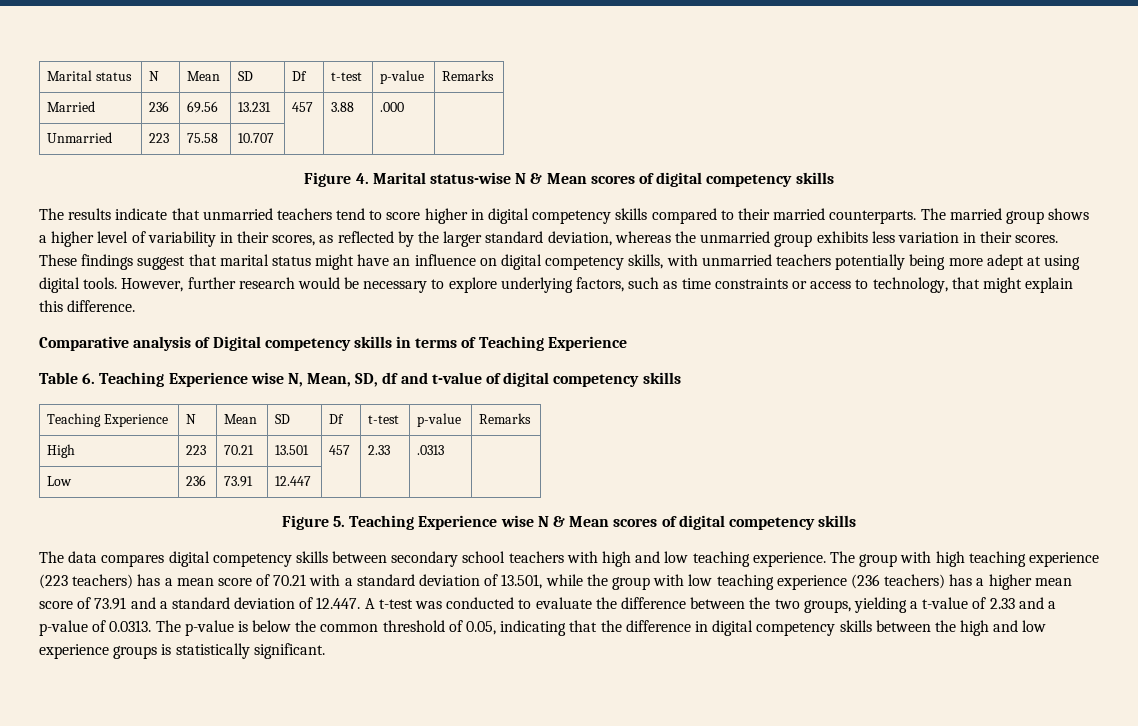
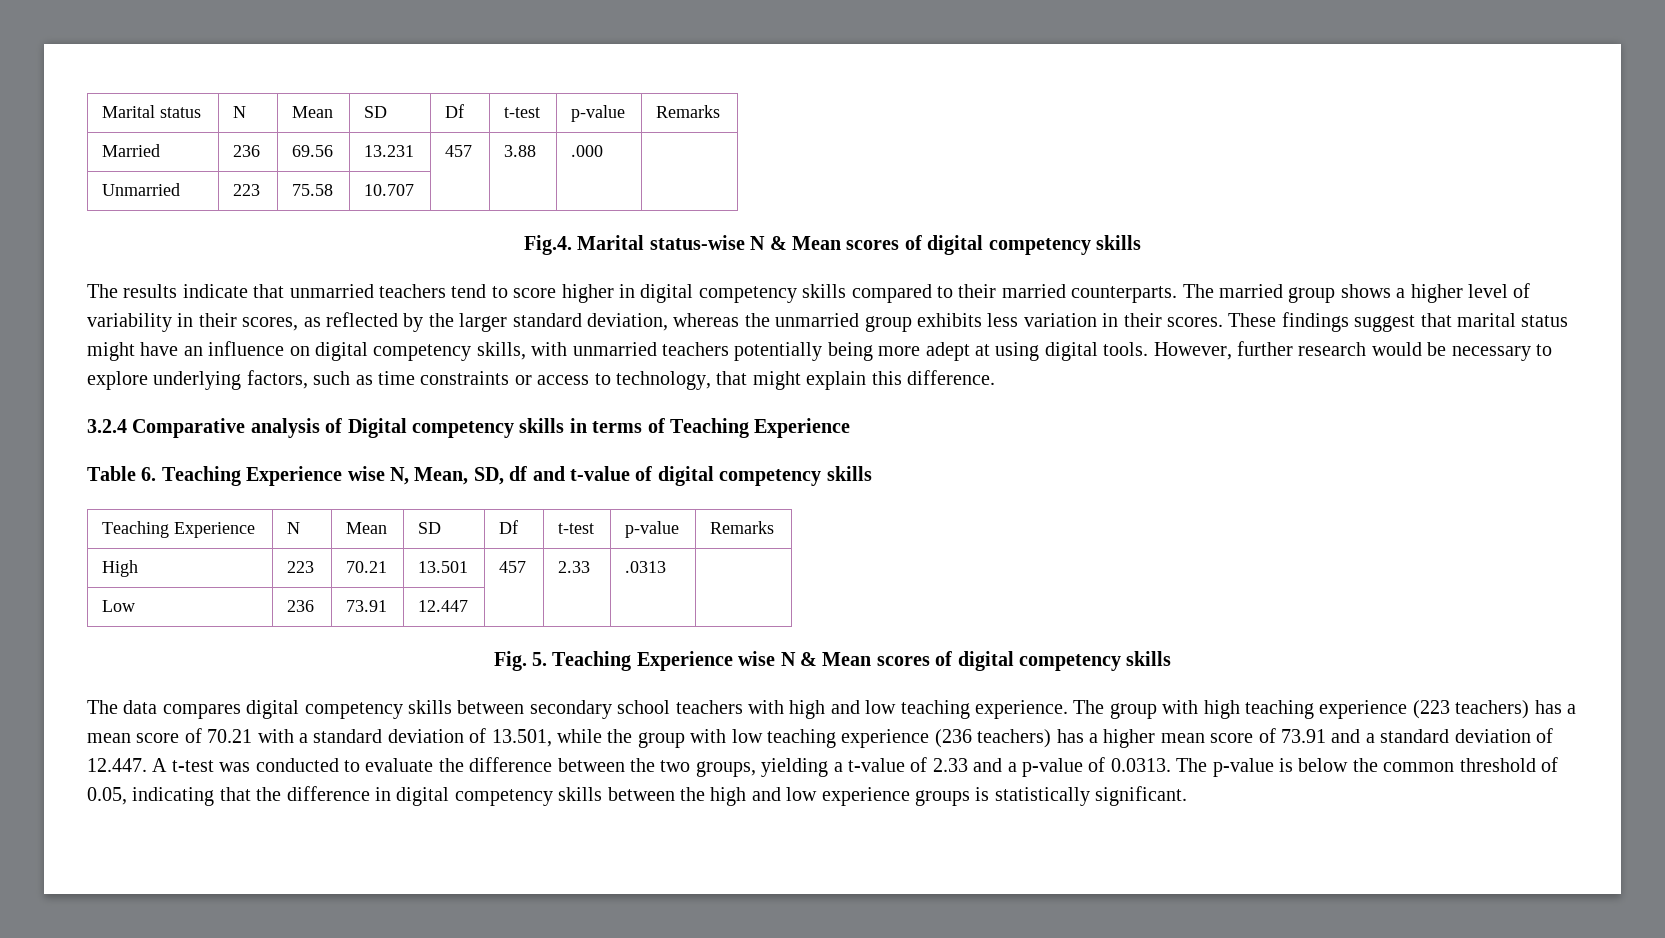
- Figure 4. Marital status-wise N & Mean scores of digital competency skills
+ Fig.4. Marital status-wise N & Mean scores of digital competency skills
- Comparative analysis of Digital competency skills in terms of Teaching Experience
+ 3.2.4 Comparative analysis of Digital competency skills in terms of Teaching Experience
- Figure 5. Teaching Experience wise N & Mean scores of digital competency skills
+ Fig. 5. Teaching Experience wise N & Mean scores of digital competency skills

